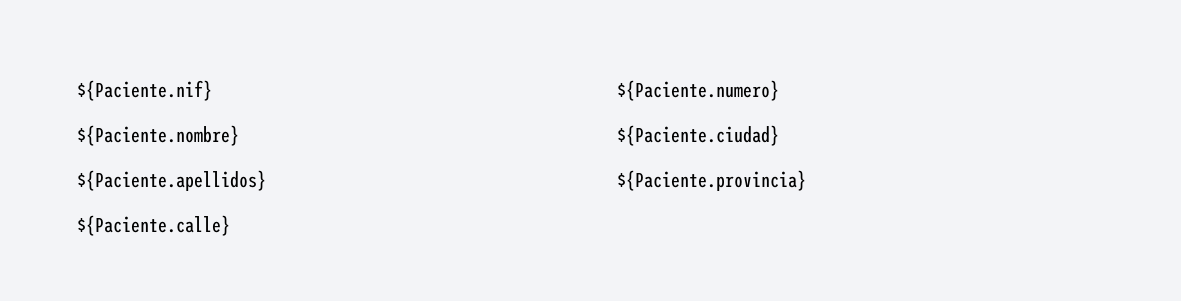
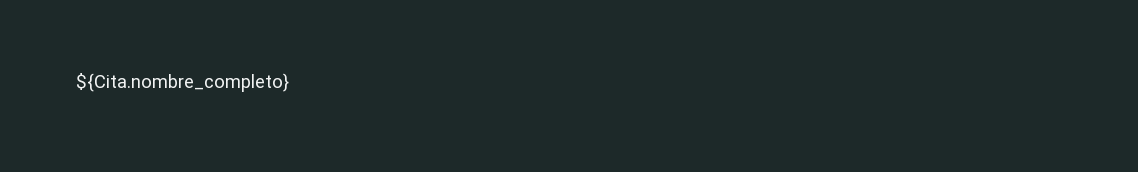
- ${Paciente.nif}
- ${Paciente.nombre}
- ${Paciente.apellidos}
- ${Paciente.calle}
- ${Paciente.numero}
- ${Paciente.ciudad}
- ${Paciente.provincia}
+ ${Cita.nombre_completo}

